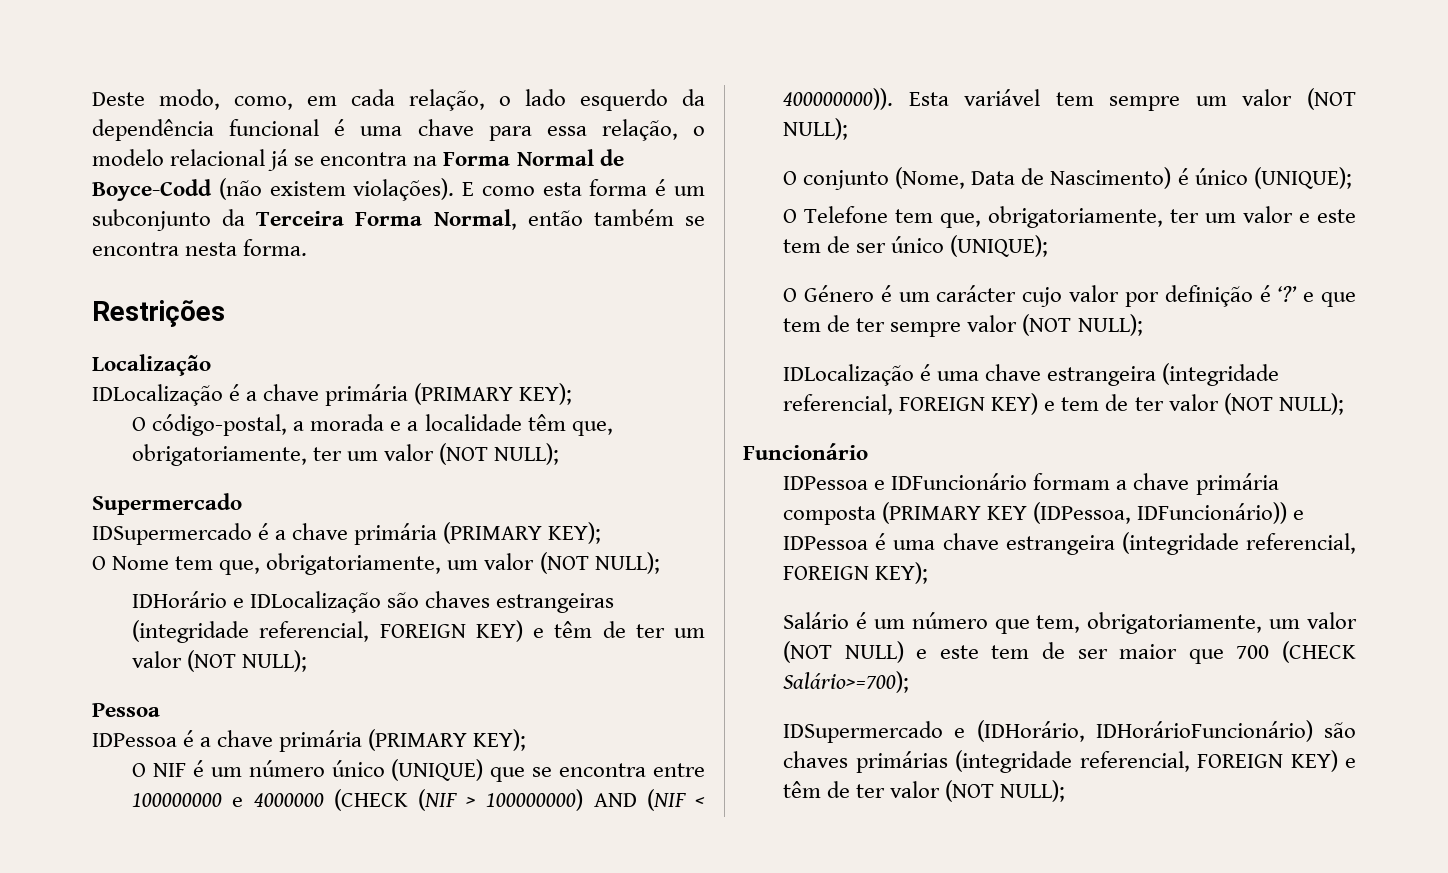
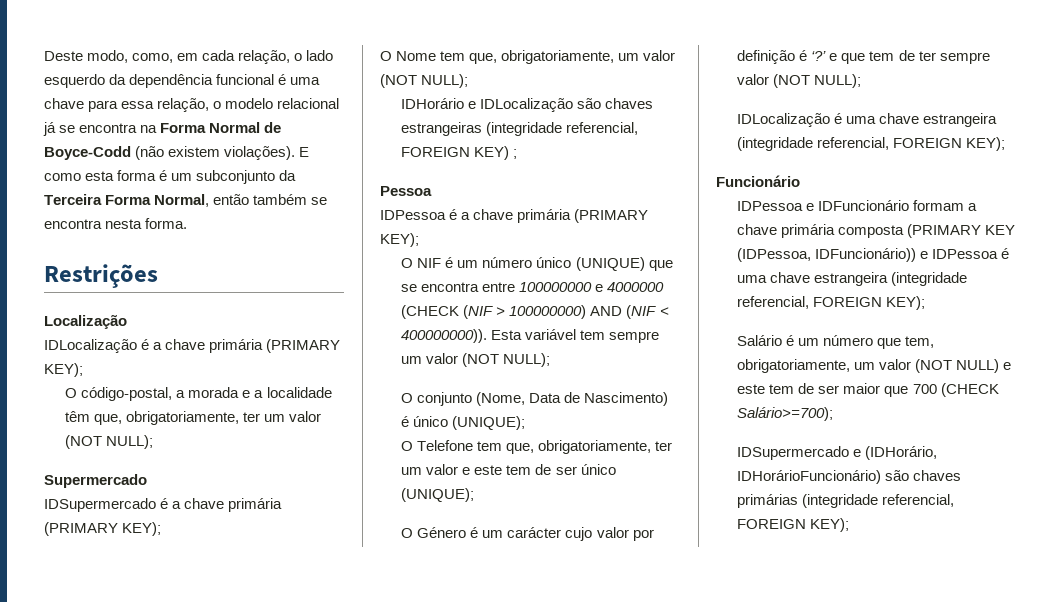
- IDHorário e IDLocalização são chaves estrangeiras (integridade referencial, FOREIGN KEY) e têm de ter um valor (NOT NULL);
+ IDHorário e IDLocalização são chaves estrangeiras (integridade referencial, FOREIGN KEY) ;
- IDLocalização é uma chave estrangeira (integridade referencial, FOREIGN KEY) e tem de ter valor (NOT NULL);
+ IDLocalização é uma chave estrangeira (integridade referencial, FOREIGN KEY);
- IDSupermercado e (IDHorário, IDHorárioFuncionário) são chaves primárias (integridade referencial, FOREIGN KEY) e têm de ter valor (NOT NULL);
+ IDSupermercado e (IDHorário, IDHorárioFuncionário) são chaves primárias (integridade referencial, FOREIGN KEY);

